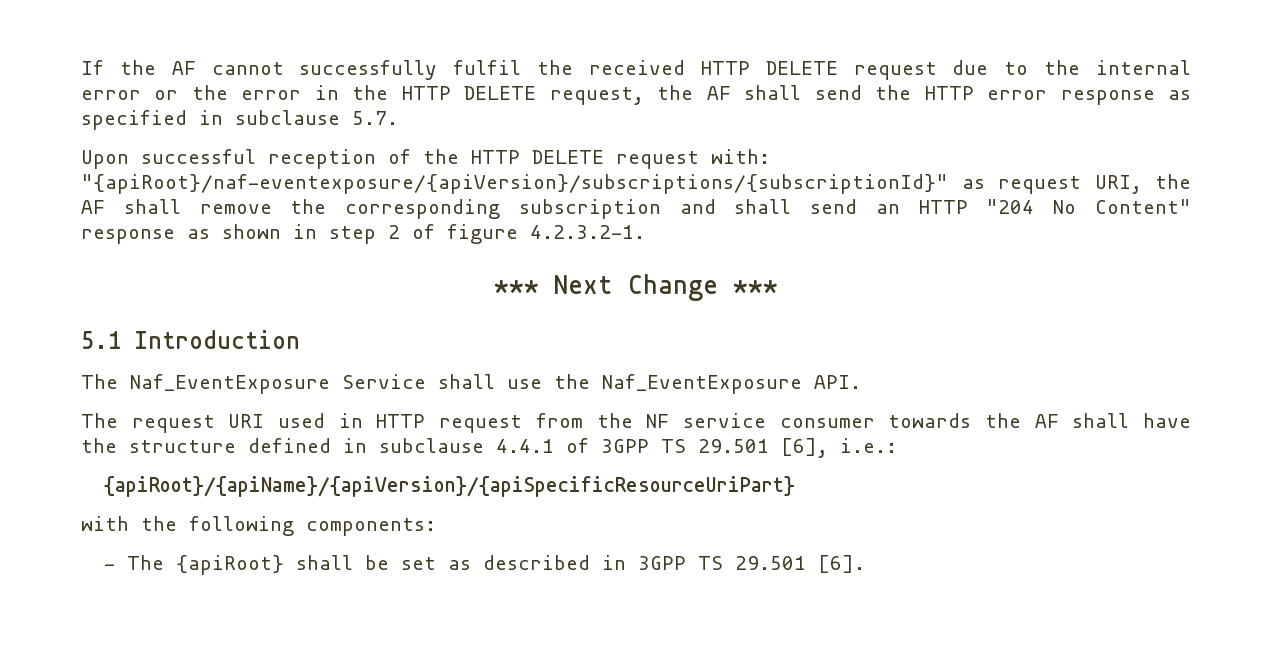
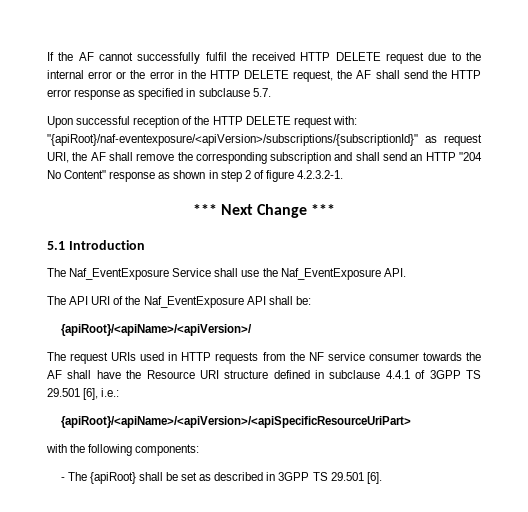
- Upon successful reception of the HTTP DELETE request with: "{apiRoot}/naf-eventexposure/{apiVersion}/subscriptions/{subscriptionId}" as request URI, the AF shall remove the corresponding subscription and shall send an HTTP "204 No Content" response as shown in step 2 of figure 4.2.3.2-1.
+ Upon successful reception of the HTTP DELETE request with: "{apiRoot}/naf-eventexposure/<apiVersion>/subscriptions/{subscriptionId}" as request URI, the AF shall remove the corresponding subscription and shall send an HTTP "204 No Content" response as shown in step 2 of figure 4.2.3.2-1.
+ The API URI of the Naf_EventExposure API shall be:
+ {apiRoot}/<apiName>/<apiVersion>/
- The request URI used in HTTP request from the NF service consumer towards the AF shall have the structure defined in subclause 4.4.1 of 3GPP TS 29.501 [6], i.e.:
+ The request URIs used in HTTP requests from the NF service consumer towards the AF shall have the Resource URI structure defined in subclause 4.4.1 of 3GPP TS 29.501 [6], i.e.:
- {apiRoot}/{apiName}/{apiVersion}/{apiSpecificResourceUriPart}
+ {apiRoot}/<apiName>/<apiVersion>/<apiSpecificResourceUriPart>

